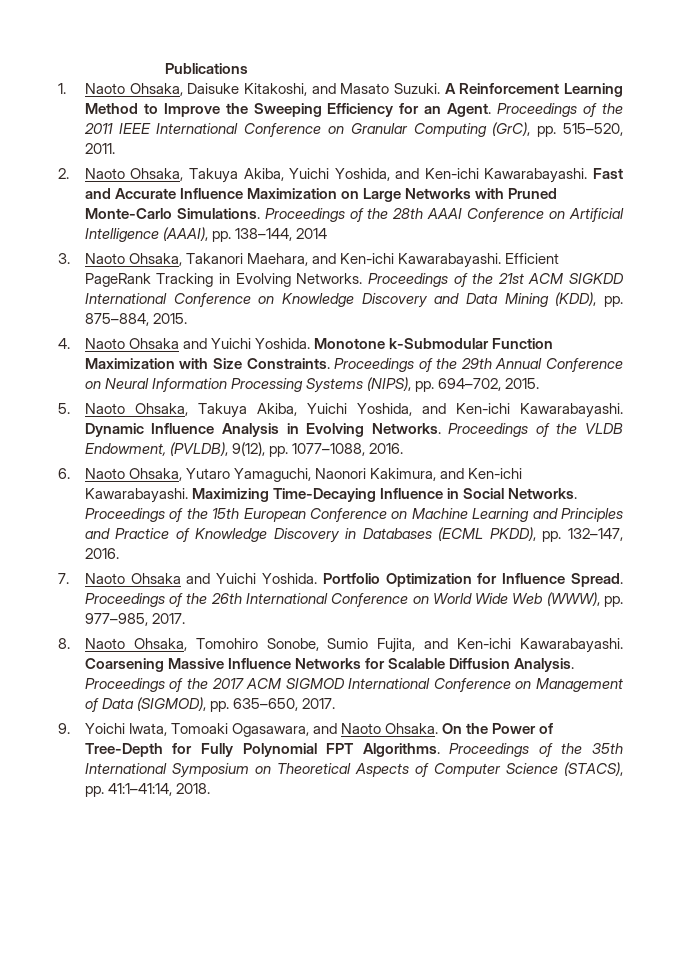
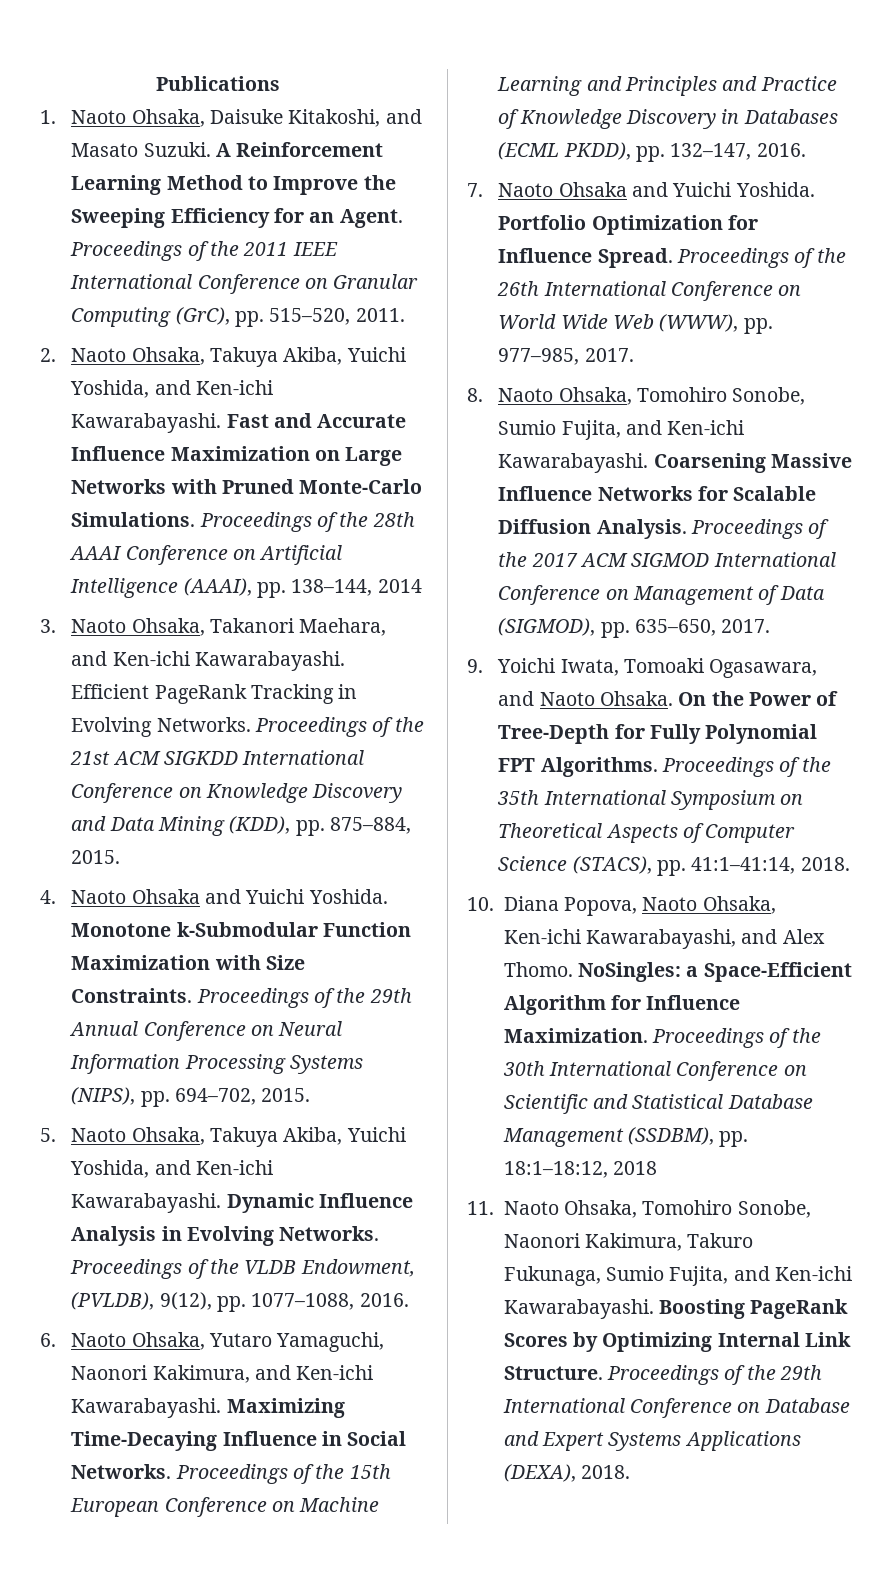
+ 10. Diana Popova, Naoto Ohsaka, Ken-ichi Kawarabayashi, and Alex Thomo. NoSingles: a Space-Efficient Algorithm for Influence Maximization. Proceedings of the 30th International Conference on Scientific and Statistical Database Management (SSDBM), pp. 18:1–18:12, 2018
+ 11. Naoto Ohsaka, Tomohiro Sonobe, Naonori Kakimura, Takuro Fukunaga, Sumio Fujita, and Ken-ichi Kawarabayashi. Boosting PageRank Scores by Optimizing Internal Link Structure. Proceedings of the 29th International Conference on Database and Expert Systems Applications (DEXA), 2018.

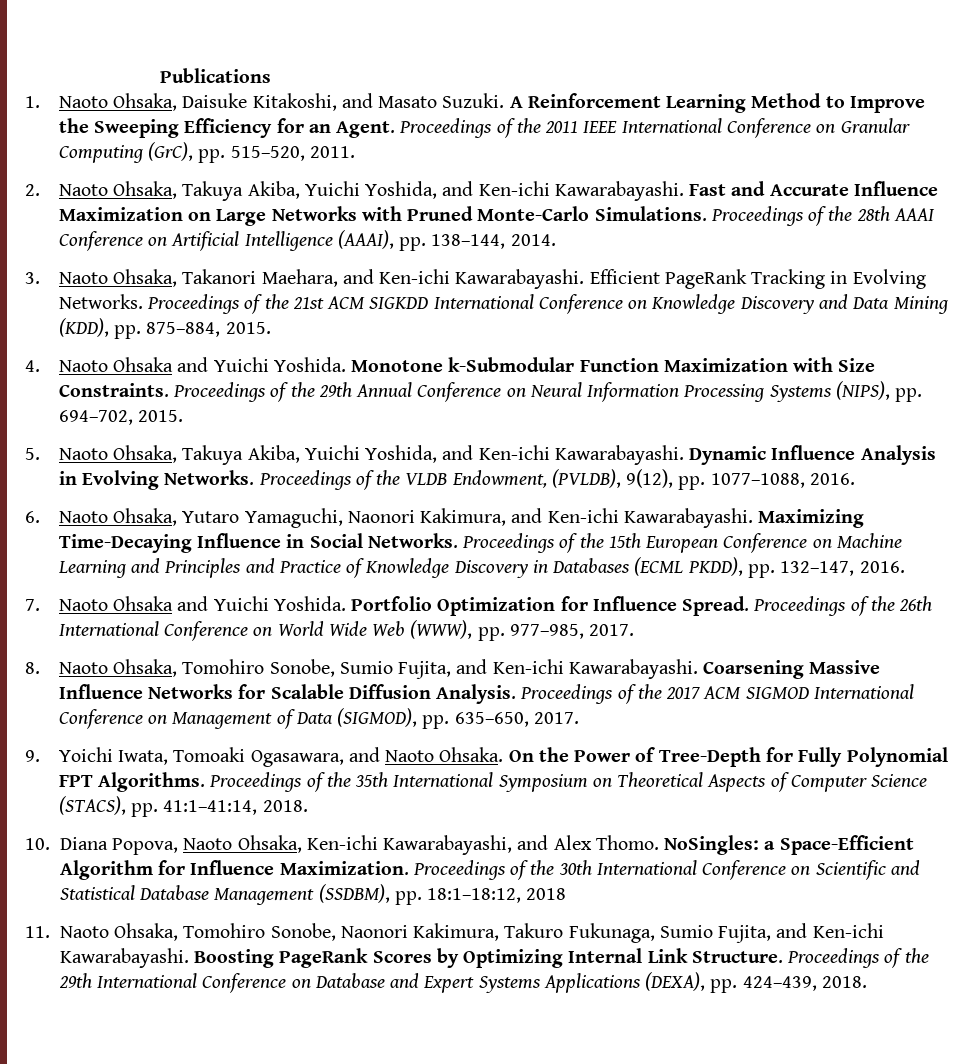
- Proceedings of the 28th AAAI Conference on Artificial Intelligence (AAAI), pp. 138–144, 2014
+ Proceedings of the 28th AAAI Conference on Artificial Intelligence (AAAI), pp. 138–144, 2014.
- Proceedings of the 29th International Conference on Database and Expert Systems Applications (DEXA), 2018.
+ Proceedings of the 29th International Conference on Database and Expert Systems Applications (DEXA), pp. 424–439, 2018.

